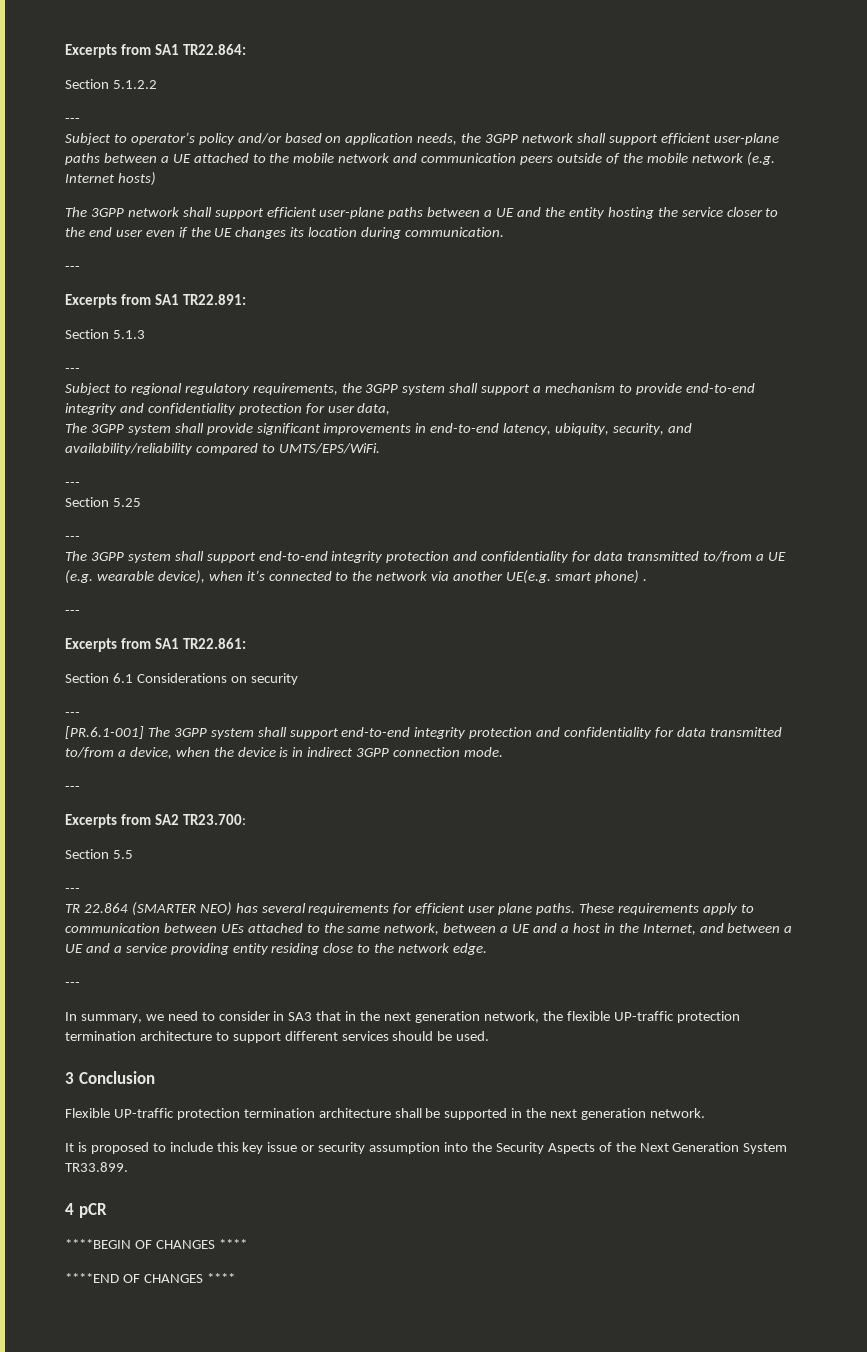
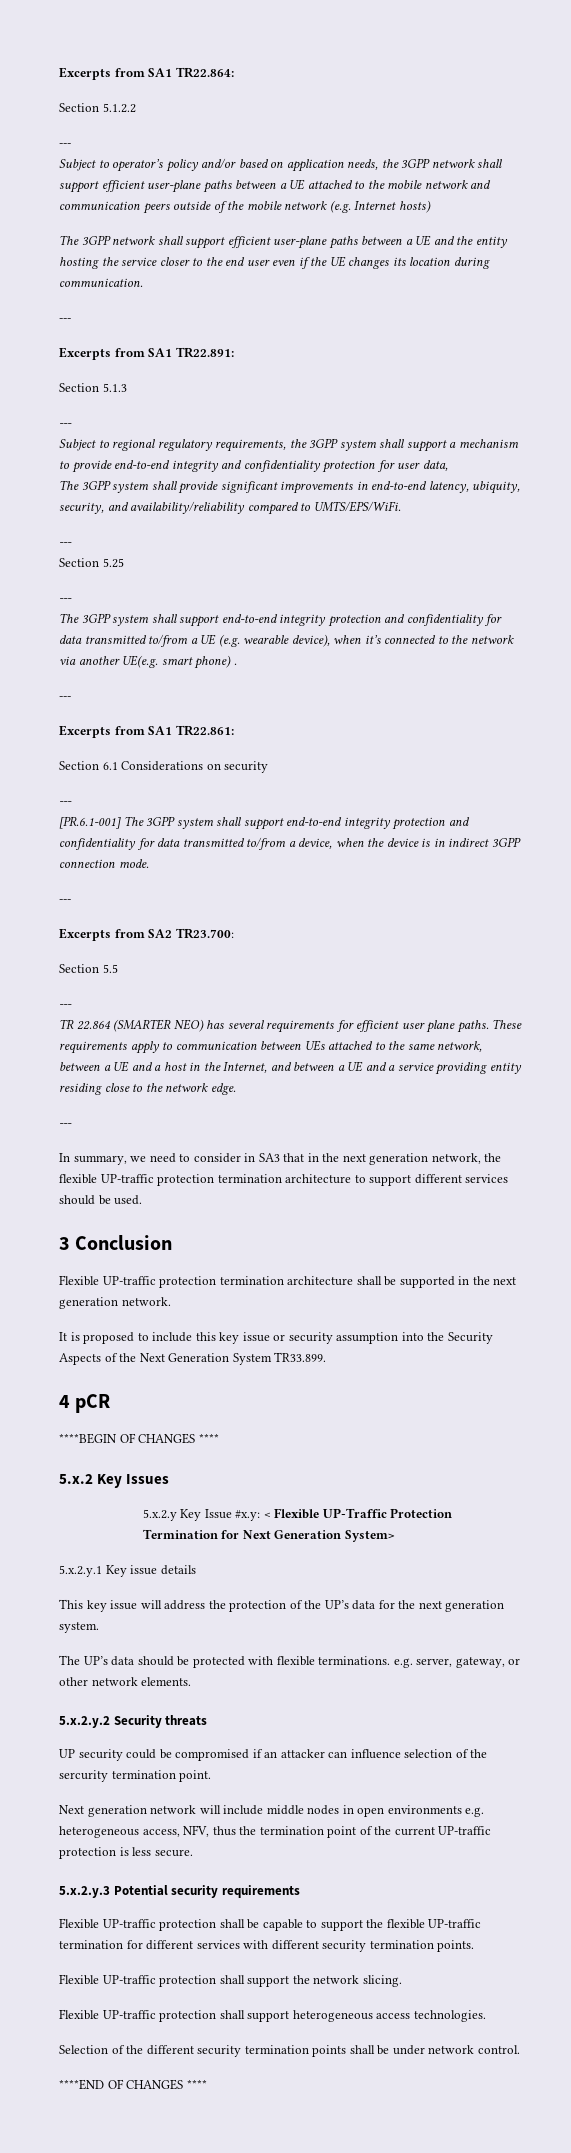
+ 5.x.2 Key Issues
+ 5.x.2.y Key Issue #x.y: < Flexible UP-Traffic Protection Termination for Next Generation System>
+ 5.x.2.y.1 Key issue details
+ This key issue will address the protection of the UP’s data for the next generation system.
+ The UP’s data should be protected with flexible terminations. e.g. server, gateway, or other network elements.
+ 5.x.2.y.2 Security threats
+ UP security could be compromised if an attacker can influence selection of the sercurity termination point.
+ Next generation network will include middle nodes in open environments e.g. heterogeneous access, NFV, thus the termination point of the current UP-traffic protection is less secure.
+ 5.x.2.y.3 Potential security requirements
+ Flexible UP-traffic protection shall be capable to support the flexible UP-traffic termination for different services with different security termination points.
+ Flexible UP-traffic protection shall support the network slicing.
+ Flexible UP-traffic protection shall support heterogeneous access technologies.
+ Selection of the different security termination points shall be under network control.

